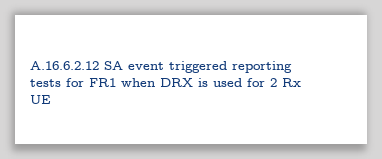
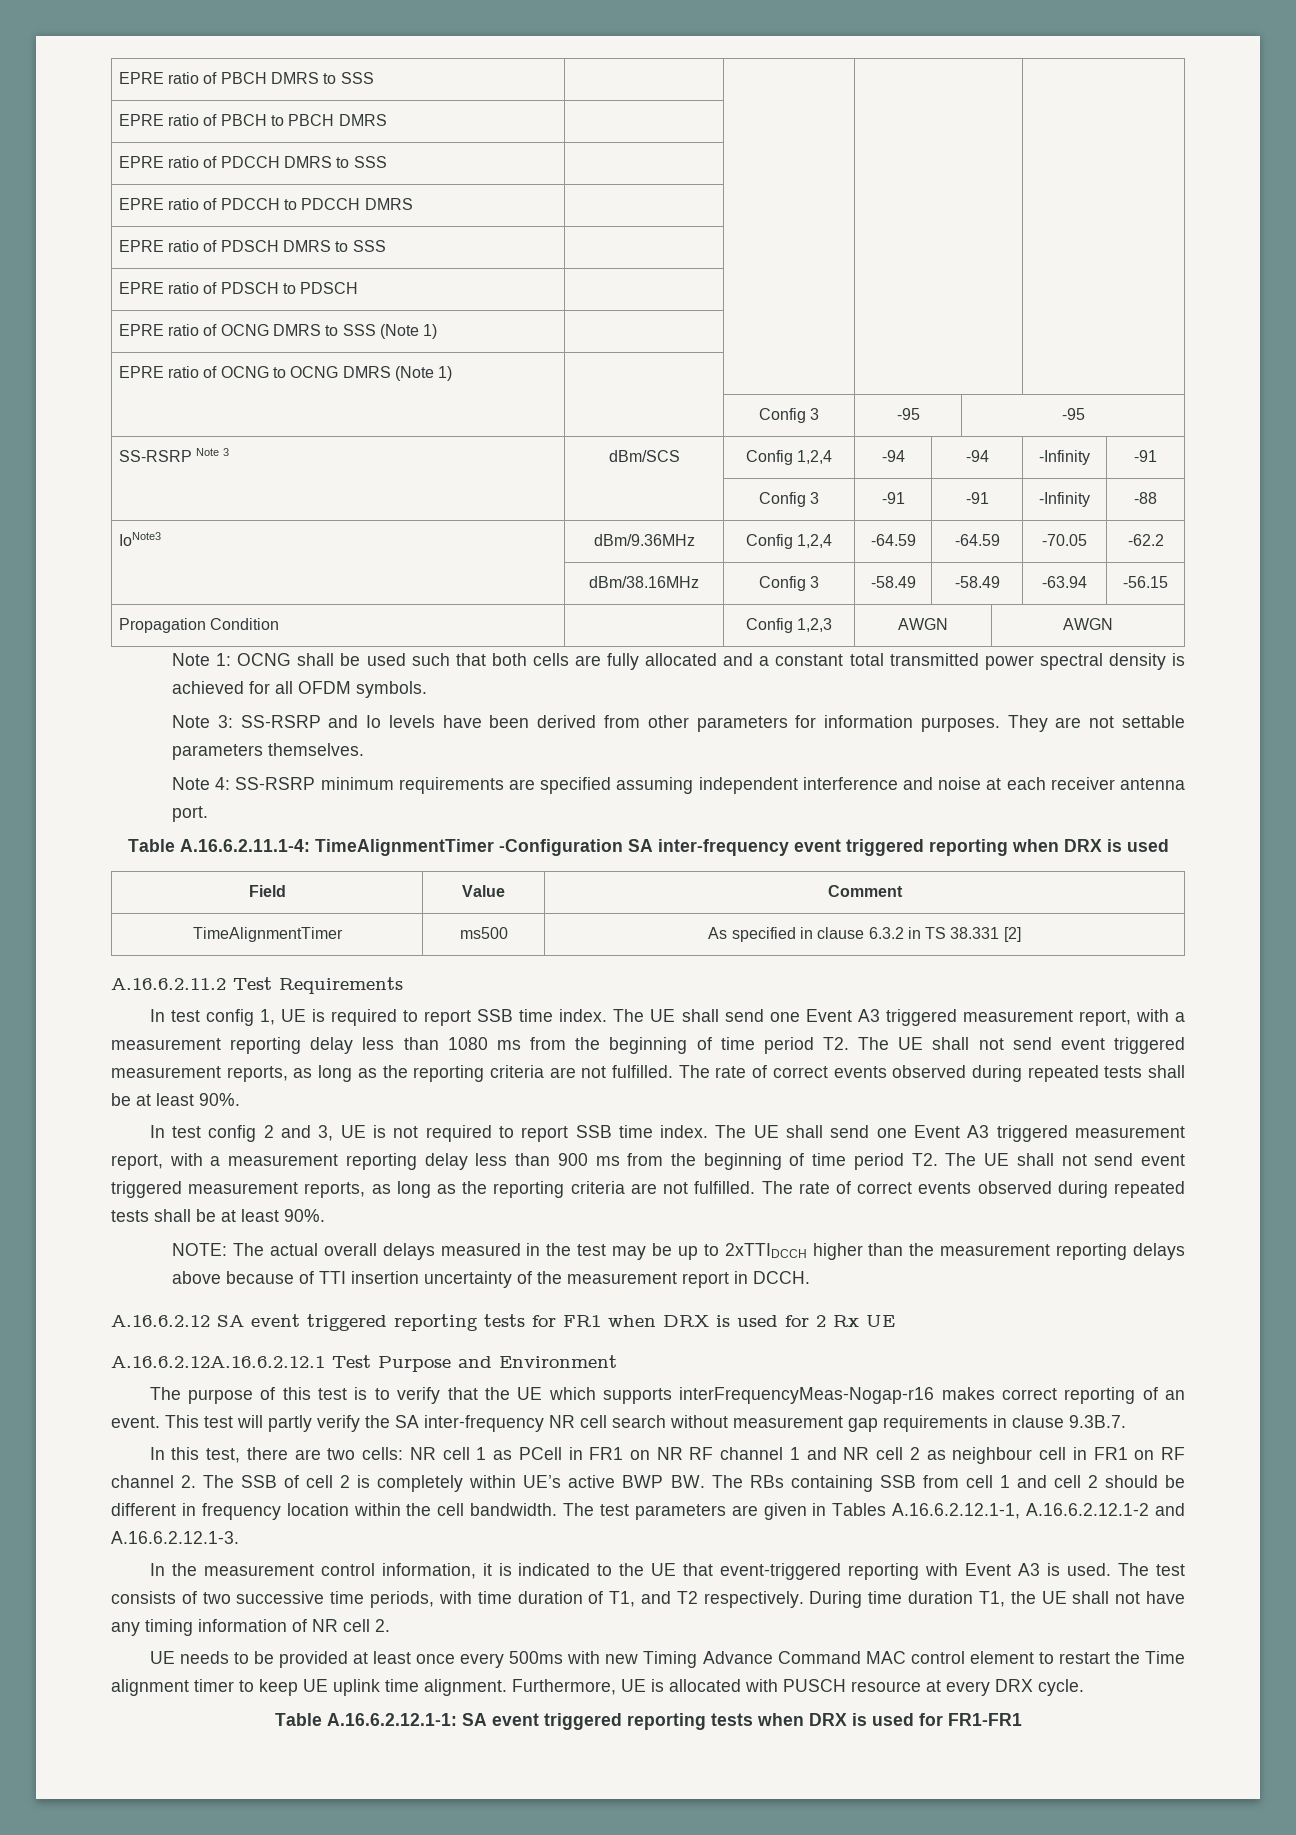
+ EPRE ratio of PBCH DMRS to SSS | | | |
+ EPRE ratio of PBCH to PBCH DMRS | | | |
+ EPRE ratio of PDCCH DMRS to SSS | | | |
+ EPRE ratio of PDCCH to PDCCH DMRS | | | |
+ EPRE ratio of PDSCH DMRS to SSS | | | |
+ EPRE ratio of PDSCH to PDSCH | | | |
+ EPRE ratio of OCNG DMRS to SSS (Note 1) | | | |
+ EPRE ratio of OCNG to OCNG DMRS (Note 1) | | | |
+ | | Config 3 | -95 | -95
+ SS-RSRP Note 3 | dBm/SCS | Config 1,2,4 | -94 | -94 | -Infinity | -91
+ | | Config 3 | -91 | -91 | -Infinity | -88
+ IoNote3 | dBm/9.36MHz | Config 1,2,4 | -64.59 | -64.59 | -70.05 | -62.2
+ | dBm/38.16MHz | Config 3 | -58.49 | -58.49 | -63.94 | -56.15
+ Propagation Condition | | Config 1,2,3 | AWGN | AWGN
+ Note 1: OCNG shall be used such that both cells are fully allocated and a constant total transmitted power spectral density is achieved for all OFDM symbols.
+ Note 3: SS-RSRP and Io levels have been derived from other parameters for information purposes. They are not settable parameters themselves.
+ Note 4: SS-RSRP minimum requirements are specified assuming independent interference and noise at each receiver antenna port.
+ Table A.16.6.2.11.1-4: TimeAlignmentTimer -Configuration SA inter-frequency event triggered reporting when DRX is used
+ Field | Value | Comment
+ TimeAlignmentTimer | ms500 | As specified in clause 6.3.2 in TS 38.331 [2]
+ A.16.6.2.11.2 Test Requirements
+ In test config 1, UE is required to report SSB time index. The UE shall send one Event A3 triggered measurement report, with a measurement reporting delay less than 1080 ms from the beginning of time period T2. The UE shall not send event triggered measurement reports, as long as the reporting criteria are not fulfilled. The rate of correct events observed during repeated tests shall be at least 90%.
+ In test config 2 and 3, UE is not required to report SSB time index. The UE shall send one Event A3 triggered measurement report, with a measurement reporting delay less than 900 ms from the beginning of time period T2. The UE shall not send event triggered measurement reports, as long as the reporting criteria are not fulfilled. The rate of correct events observed during repeated tests shall be at least 90%.
+ NOTE: The actual overall delays measured in the test may be up to 2xTTIDCCH higher than the measurement reporting delays above because of TTI insertion uncertainty of the measurement report in DCCH.
+ A.16.6.2.12A.16.6.2.12.1 Test Purpose and Environment
+ The purpose of this test is to verify that the UE which supports interFrequencyMeas-Nogap-r16 makes correct reporting of an event. This test will partly verify the SA inter-frequency NR cell search without measurement gap requirements in clause 9.3B.7.
+ In this test, there are two cells: NR cell 1 as PCell in FR1 on NR RF channel 1 and NR cell 2 as neighbour cell in FR1 on RF channel 2. The SSB of cell 2 is completely within UE’s active BWP BW. The RBs containing SSB from cell 1 and cell 2 should be different in frequency location within the cell bandwidth. The test parameters are given in Tables A.16.6.2.12.1-1, A.16.6.2.12.1-2 and A.16.6.2.12.1-3.
+ In the measurement control information, it is indicated to the UE that event-triggered reporting with Event A3 is used. The test consists of two successive time periods, with time duration of T1, and T2 respectively. During time duration T1, the UE shall not have any timing information of NR cell 2.
+ UE needs to be provided at least once every 500ms with new Timing Advance Command MAC control element to restart the Time alignment timer to keep UE uplink time alignment. Furthermore, UE is allocated with PUSCH resource at every DRX cycle.
+ Table A.16.6.2.12.1-1: SA event triggered reporting tests when DRX is used for FR1-FR1

